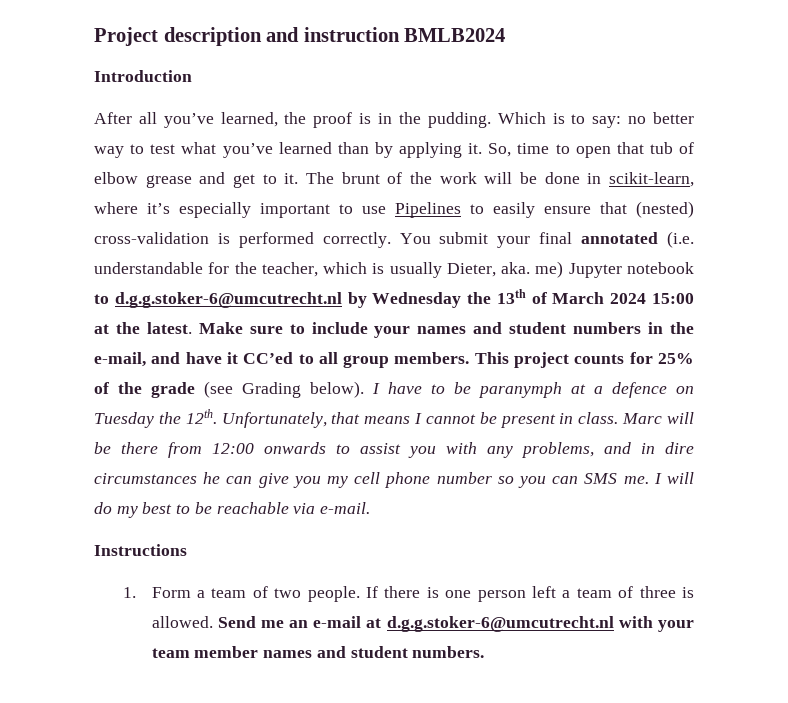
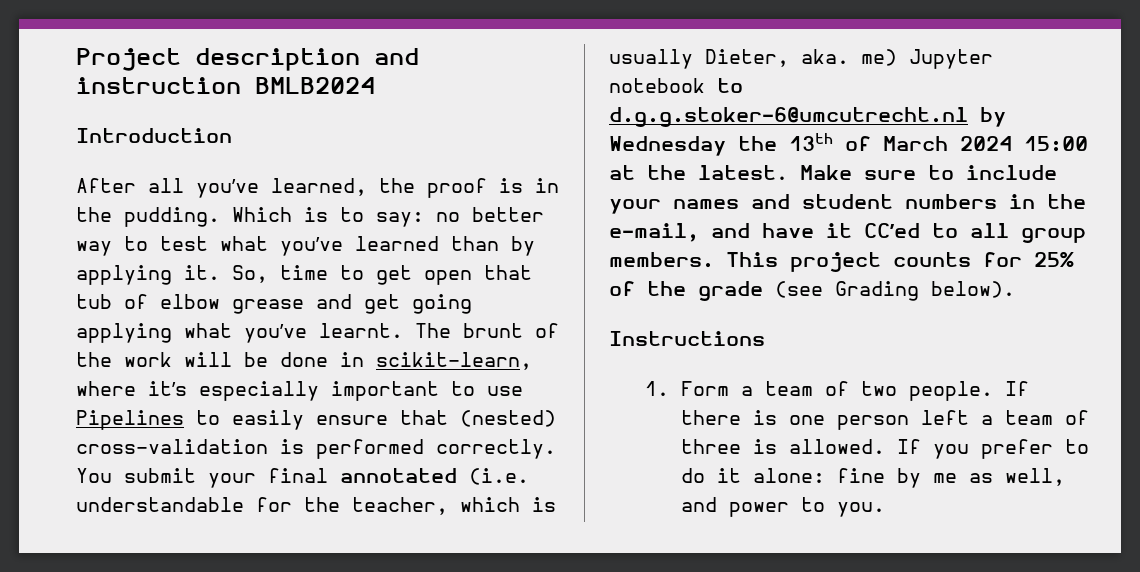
- So, time to open that tub of elbow grease and get to it.
+ So, time to get open that tub of elbow grease and get going applying what you’ve learnt.
- I have to be paranymph at a defence on Tuesday the 12th. Unfortunately, that means I cannot be present in class. Marc will be there from 12:00 onwards to assist you with any problems, and in dire circumstances he can give you my cell phone number so you can SMS me. I will do my best to be reachable via e-mail.
- Send me an e-mail at d.g.g.stoker-6@umcutrecht.nl with your team member names and student numbers.
+ If you prefer to do it alone: fine by me as well, and power to you.

